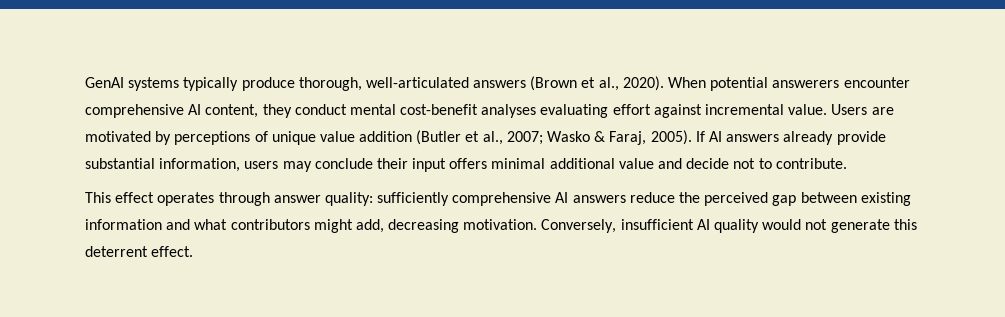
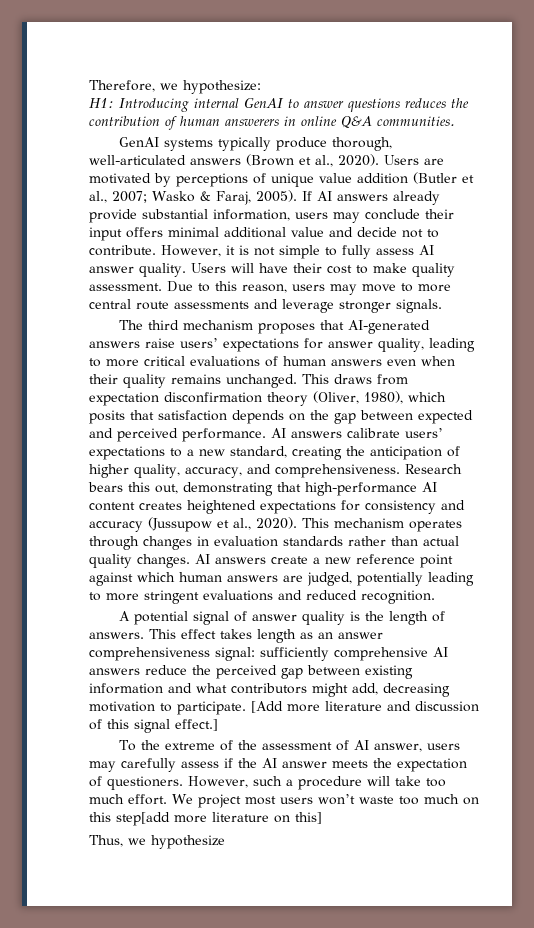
+ Therefore, we hypothesize:
+ H1: Introducing internal GenAI to answer questions reduces the contribution of human answerers in online Q&A communities.
- When potential answerers encounter comprehensive AI content, they conduct mental cost-benefit analyses evaluating effort against incremental value.
- If AI answers already provide substantial information, users may conclude their input offers minimal additional value and decide not to contribute.
- This effect operates through answer quality: sufficiently comprehensive AI answers reduce the perceived gap between existing information and what contributors might add, decreasing motivation. Conversely, insufficient AI quality would not generate this deterrent effect.
+ If AI answers already provide substantial information, users may conclude their input offers minimal additional value and decide not to contribute. However, it is not simple to fully assess AI answer quality. Users will have their cost to make quality assessment. Due to this reason, users may move to more central route assessments and leverage stronger signals.
+ The third mechanism proposes that AI-generated answers raise users’ expectations for answer quality, leading to more critical evaluations of human answers even when their quality remains unchanged. This draws from expectation disconfirmation theory (Oliver, 1980), which posits that satisfaction depends on the gap between expected and perceived performance. AI answers calibrate users’ expectations to a new standard, creating the anticipation of higher quality, accuracy, and comprehensiveness. Research bears this out, demonstrating that high-performance AI content creates heightened expectations for consistency and accuracy (Jussupow et al., 2020). This mechanism operates through changes in evaluation standards rather than actual quality changes. AI answers create a new reference point against which human answers are judged, potentially leading to more stringent evaluations and reduced recognition.
+ A potential signal of answer quality is the length of answers. This effect takes length as an answer comprehensiveness signal: sufficiently comprehensive AI answers reduce the perceived gap between existing information and what contributors might add, decreasing motivation to participate. [Add more literature and discussion of this signal effect.]
+ To the extreme of the assessment of AI answer, users may carefully assess if the AI answer meets the expectation of questioners. However, such a procedure will take too much effort. We project most users won’t waste too much on this step[add more literature on this]
+ Thus, we hypothesize

